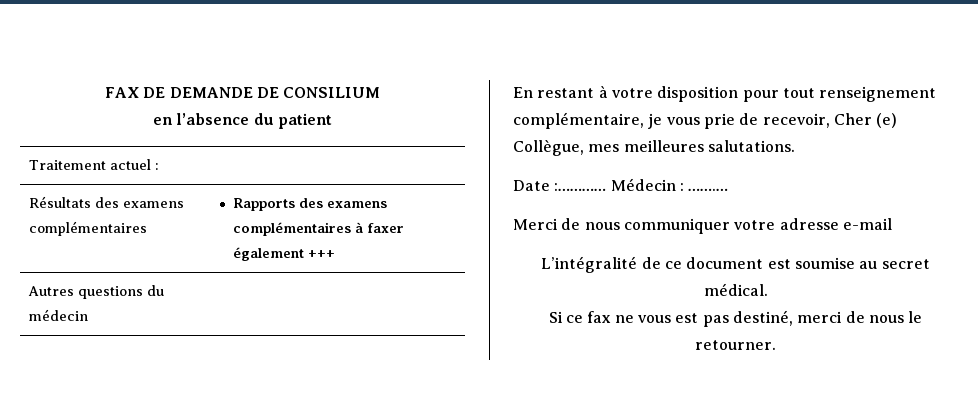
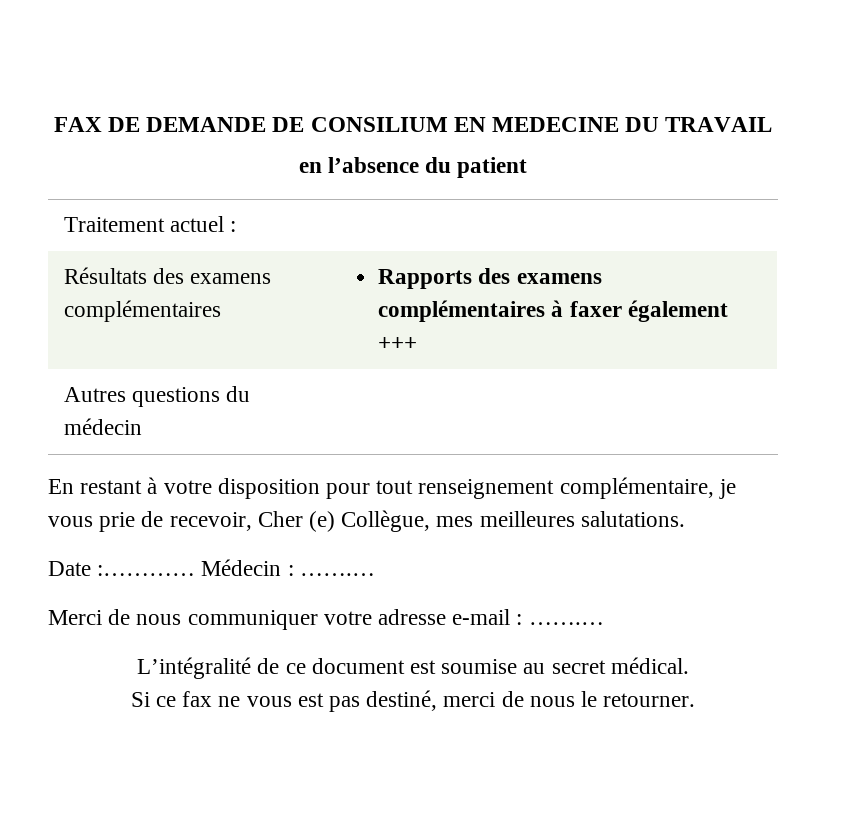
- FAX DE DEMANDE DE CONSILIUM
+ FAX DE DEMANDE DE CONSILIUM EN MEDECINE DU TRAVAIL
- Merci de nous communiquer votre adresse e-mail
+ Merci de nous communiquer votre adresse e-mail : …….…

